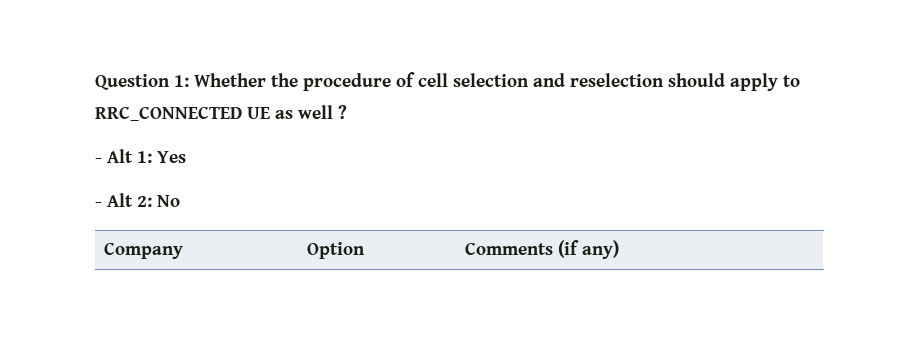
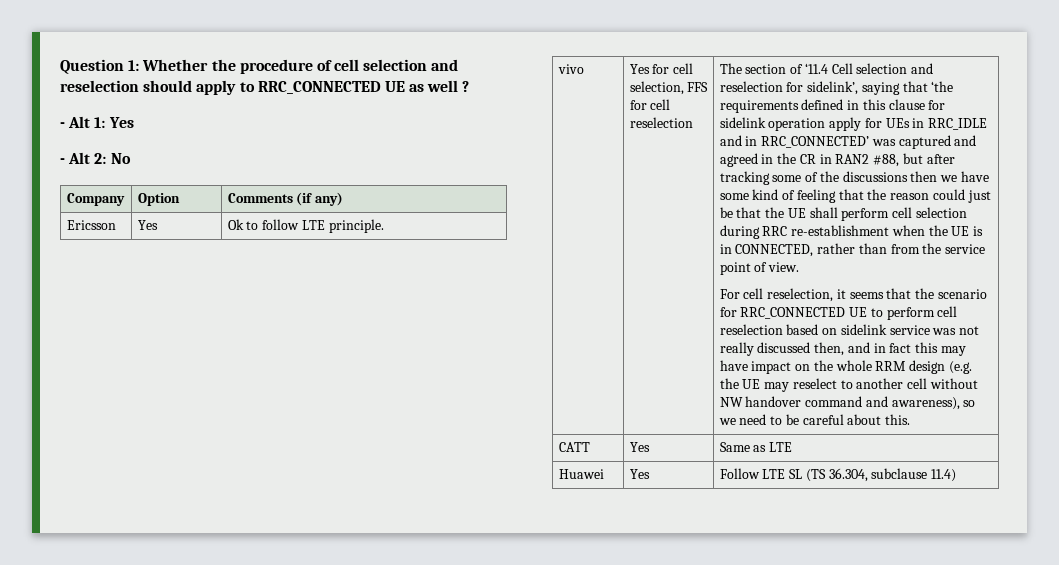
+ Ericsson | Yes | Ok to follow LTE principle.
+ vivo | Yes for cell selection, FFS for cell reselection | The section of ‘11.4 Cell selection and reselection for sidelink’, saying that ‘the requirements defined in this clause for sidelink operation apply for UEs in RRC_IDLE and in RRC_CONNECTED’ was captured and agreed in the CR in RAN2 #88, but after tracking some of the discussions then we have some kind of feeling that the reason could just be that the UE shall perform cell selection during RRC re-establishment when the UE is in CONNECTED, rather than from the service point of view.
+ For cell reselection, it seems that the scenario for RRC_CONNECTED UE to perform cell reselection based on sidelink service was not really discussed then, and in fact this may have impact on the whole RRM design (e.g. the UE may reselect to another cell without NW handover command and awareness), so we need to be careful about this.
+ CATT | Yes | Same as LTE
+ Huawei | Yes | Follow LTE SL (TS 36.304, subclause 11.4)

